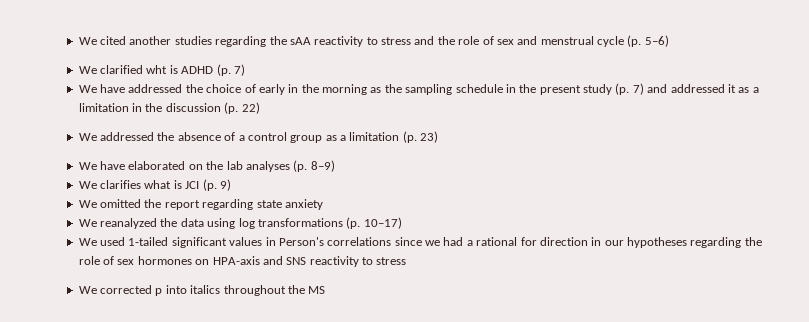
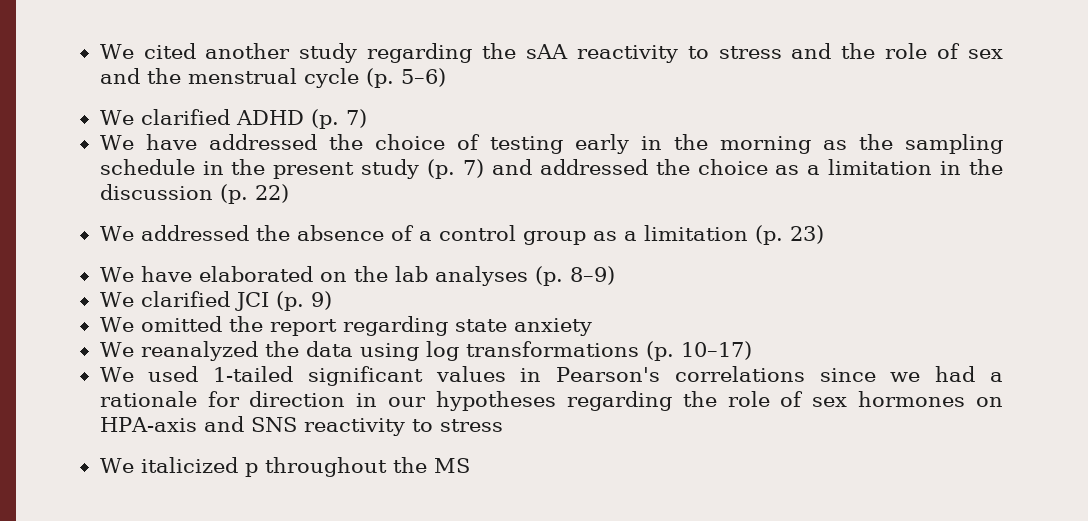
- We cited another studies regarding the sAA reactivity to stress and the role of sex and menstrual cycle (p. 5–6)
+ We cited another study regarding the sAA reactivity to stress and the role of sex and the menstrual cycle (p. 5–6)
- We clarified wht is ADHD (p. 7)
+ We clarified ADHD (p. 7)
- We have addressed the choice of early in the morning as the sampling schedule in the present study (p. 7) and addressed it as a limitation in the discussion (p. 22)
+ We have addressed the choice of testing early in the morning as the sampling schedule in the present study (p. 7) and addressed the choice as a limitation in the discussion (p. 22)
- We clarifies what is JCI (p. 9)
+ We clarified JCI (p. 9)
- We used 1-tailed significant values in Person's correlations since we had a rational for direction in our hypotheses regarding the role of sex hormones on HPA-axis and SNS reactivity to stress
+ We used 1-tailed significant values in Pearson's correlations since we had a rationale for direction in our hypotheses regarding the role of sex hormones on HPA-axis and SNS reactivity to stress
- We corrected p into italics throughout the MS
+ We italicized p throughout the MS

